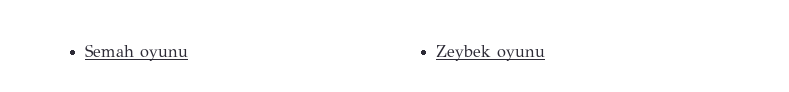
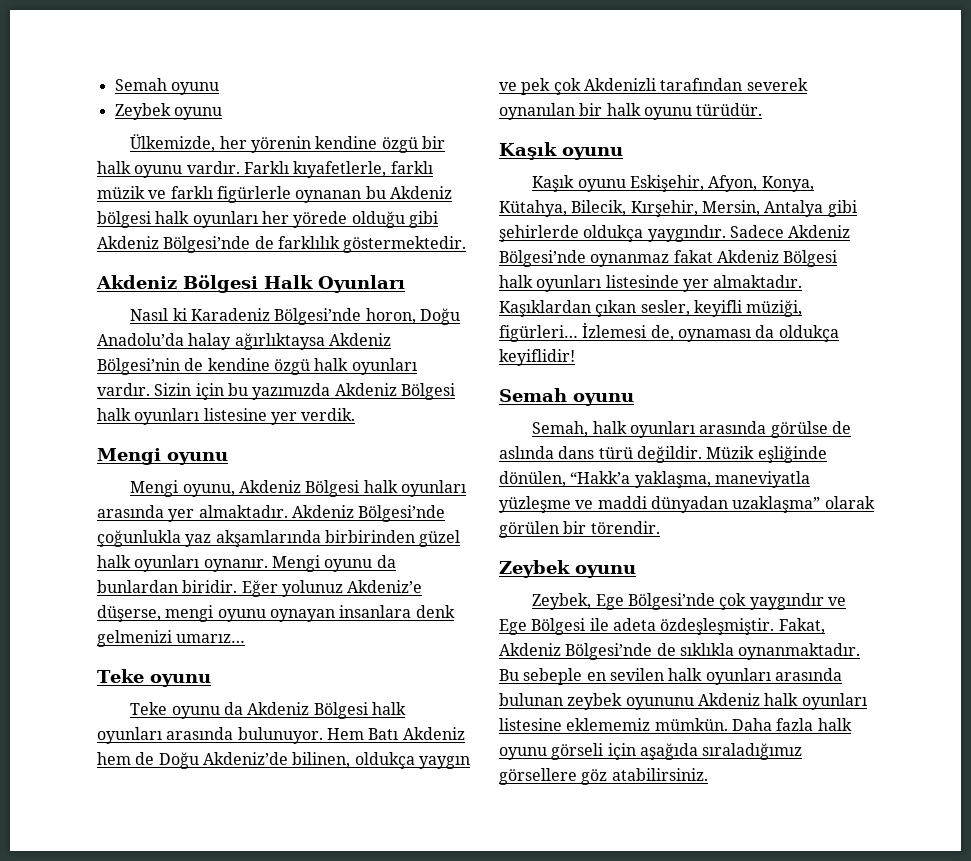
+ Ülkemizde, her yörenin kendine özgü bir halk oyunu vardır. Farklı kıyafetlerle, farklı müzik ve farklı figürlerle oynanan bu Akdeniz bölgesi halk oyunları her yörede olduğu gibi Akdeniz Bölgesi’nde de farklılık göstermektedir.
+ Akdeniz Bölgesi Halk Oyunları
+ Nasıl ki Karadeniz Bölgesi’nde horon, Doğu Anadolu’da halay ağırlıktaysa Akdeniz Bölgesi’nin de kendine özgü halk oyunları vardır. Sizin için bu yazımızda Akdeniz Bölgesi halk oyunları listesine yer verdik.
+ Mengi oyunu
+ Mengi oyunu, Akdeniz Bölgesi halk oyunları arasında yer almaktadır. Akdeniz Bölgesi’nde çoğunlukla yaz akşamlarında birbirinden güzel halk oyunları oynanır. Mengi oyunu da bunlardan biridir. Eğer yolunuz Akdeniz’e düşerse, mengi oyunu oynayan insanlara denk gelmenizi umarız…
+ Teke oyunu
+ Teke oyunu da Akdeniz Bölgesi halk oyunları arasında bulunuyor. Hem Batı Akdeniz hem de Doğu Akdeniz’de bilinen, oldukça yaygın ve pek çok Akdenizli tarafından severek oynanılan bir halk oyunu türüdür.
+ Kaşık oyunu
+ Kaşık oyunu Eskişehir, Afyon, Konya, Kütahya, Bilecik, Kırşehir, Mersin, Antalya gibi şehirlerde oldukça yaygındır. Sadece Akdeniz Bölgesi’nde oynanmaz fakat Akdeniz Bölgesi halk oyunları listesinde yer almaktadır. Kaşıklardan çıkan sesler, keyifli müziği, figürleri… İzlemesi de, oynaması da oldukça keyiflidir!
+ Semah oyunu
+ Semah, halk oyunları arasında görülse de aslında dans türü değildir. Müzik eşliğinde dönülen, “Hakk’a yaklaşma, maneviyatla yüzleşme ve maddi dünyadan uzaklaşma” olarak görülen bir törendir.
+ Zeybek oyunu
+ Zeybek, Ege Bölgesi’nde çok yaygındır ve Ege Bölgesi ile adeta özdeşleşmiştir. Fakat, Akdeniz Bölgesi’nde de sıklıkla oynanmaktadır. Bu sebeple en sevilen halk oyunları arasında bulunan zeybek oyununu Akdeniz halk oyunları listesine eklememiz mümkün. Daha fazla halk oyunu görseli için aşağıda sıraladığımız görsellere göz atabilirsiniz.

